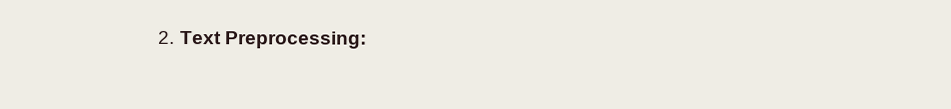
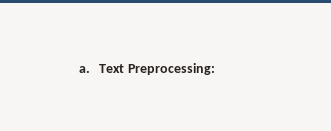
- 2. Text Preprocessing:
+ a. Text Preprocessing:

